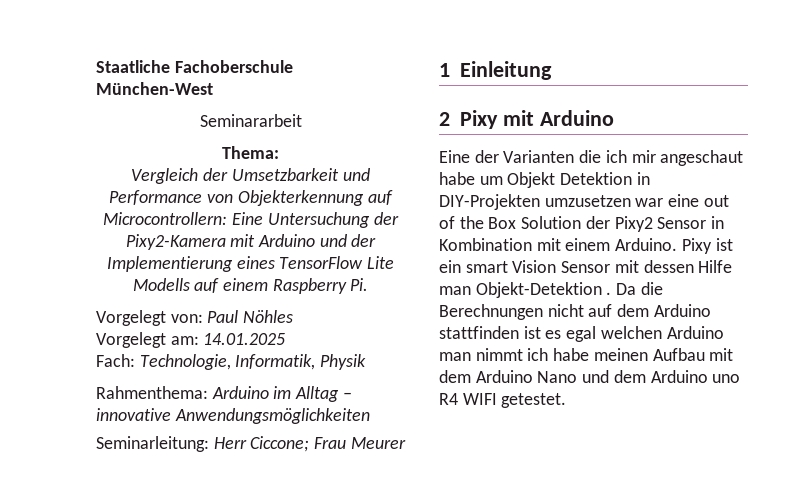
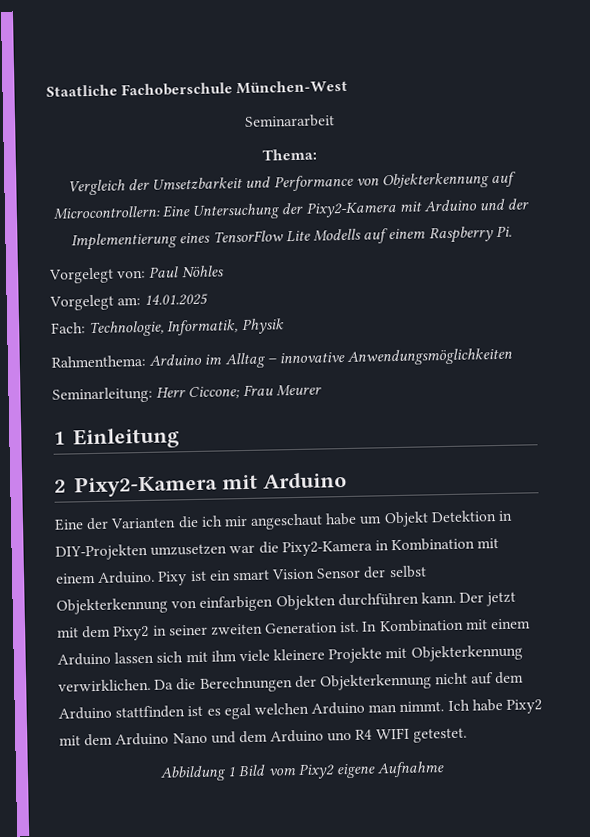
- 2 Pixy mit Arduino
+ 2 Pixy2-Kamera mit Arduino
- Eine der Varianten die ich mir angeschaut habe um Objekt Detektion in DIY-Projekten umzusetzen war eine out of the Box Solution der Pixy2 Sensor in Kombination mit einem Arduino.
+ Eine der Varianten die ich mir angeschaut habe um Objekt Detektion in DIY-Projekten umzusetzen war die Pixy2-Kamera in Kombination mit einem Arduino.
- Pixy ist ein smart Vision Sensor mit dessen Hilfe man Objekt-Detektion .
+ Pixy ist ein smart Vision Sensor der selbst Objekterkennung von einfarbigen Objekten durchführen kann. Der jetzt mit dem Pixy2 in seiner zweiten Generation ist. In Kombination mit einem Arduino lassen sich mit ihm viele kleinere Projekte mit Objekterkennung verwirklichen.
- Da die Berechnungen nicht auf dem Arduino stattfinden ist es egal welchen Arduino man nimmt ich habe meinen Aufbau mit dem Arduino Nano und dem Arduino uno R4 WIFI getestet.
+ Da die Berechnungen der Objekterkennung nicht auf dem Arduino stattfinden ist es egal welchen Arduino man nimmt. Ich habe Pixy2 mit dem Arduino Nano und dem Arduino uno R4 WIFI getestet.
+ Abbildung 1 Bild vom Pixy2 eigene Aufnahme

